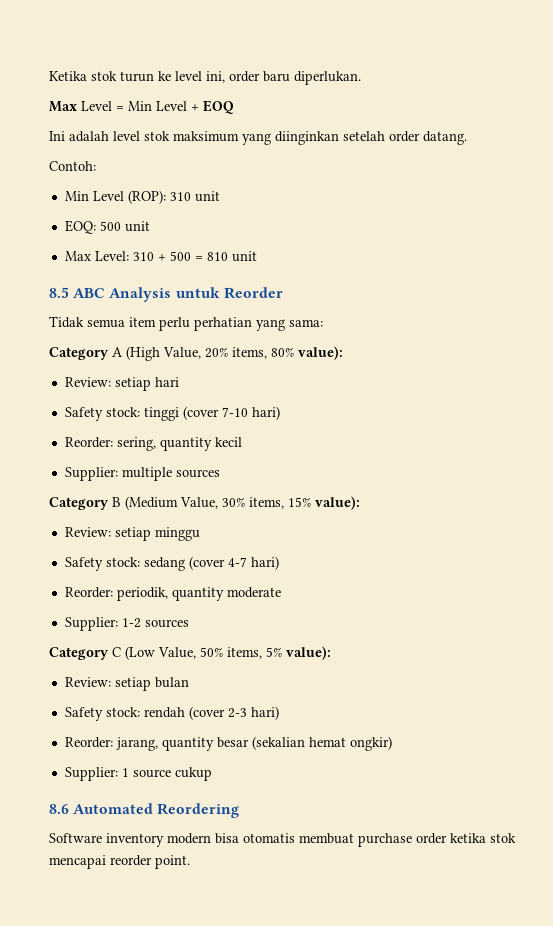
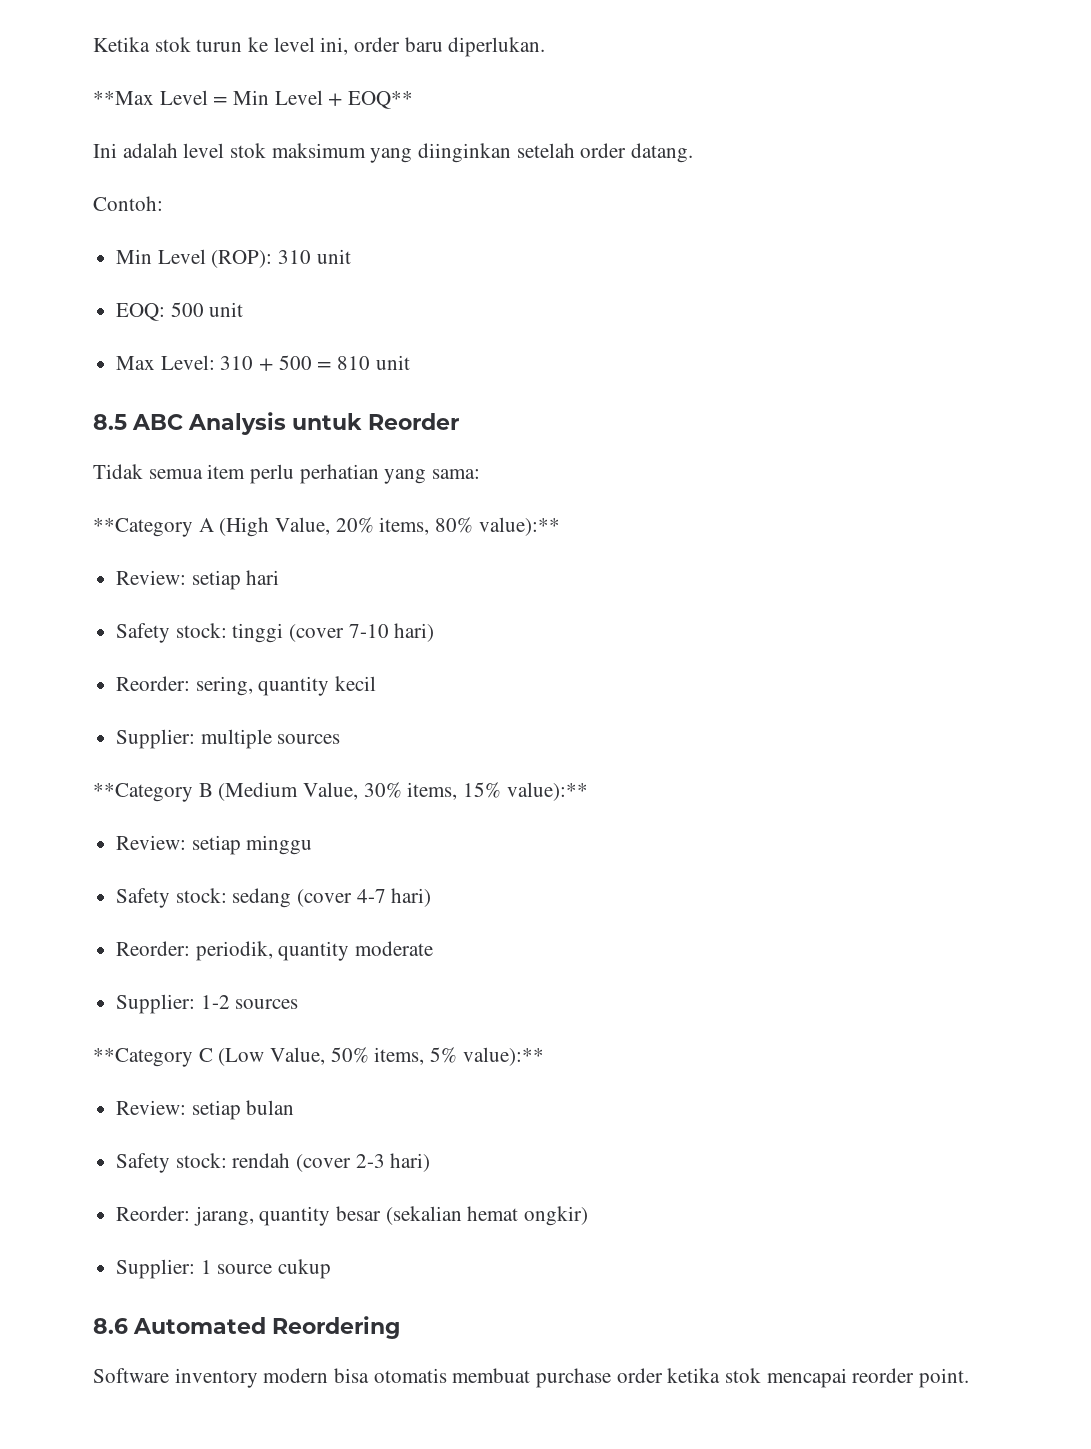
- Max Level = Min Level + EOQ
+ **Max Level = Min Level + EOQ**
- Category A (High Value, 20% items, 80% value):
+ **Category A (High Value, 20% items, 80% value):**
- Category B (Medium Value, 30% items, 15% value):
+ **Category B (Medium Value, 30% items, 15% value):**
- Category C (Low Value, 50% items, 5% value):
+ **Category C (Low Value, 50% items, 5% value):**

